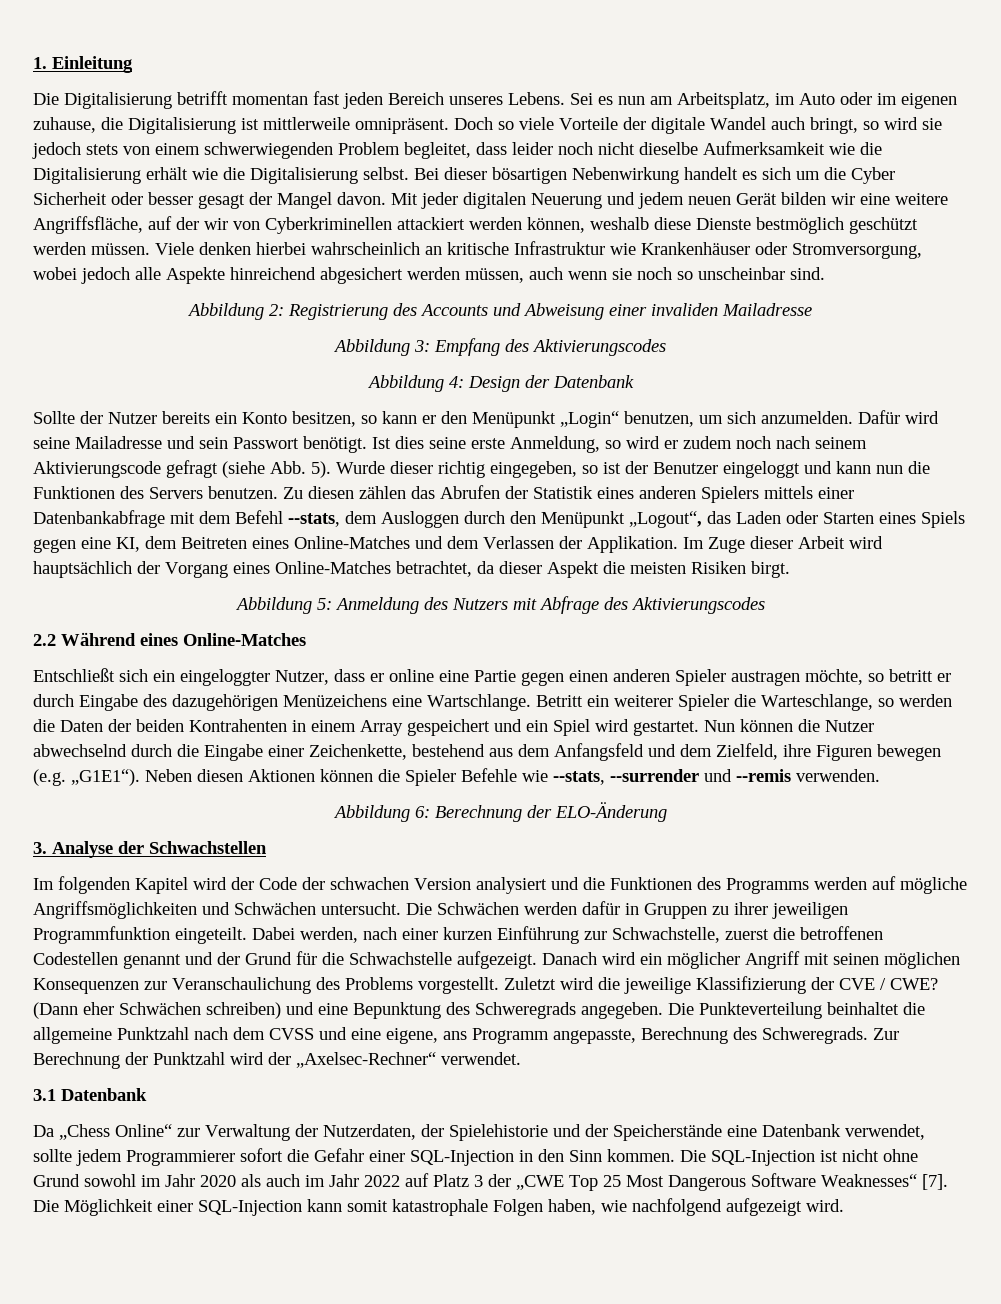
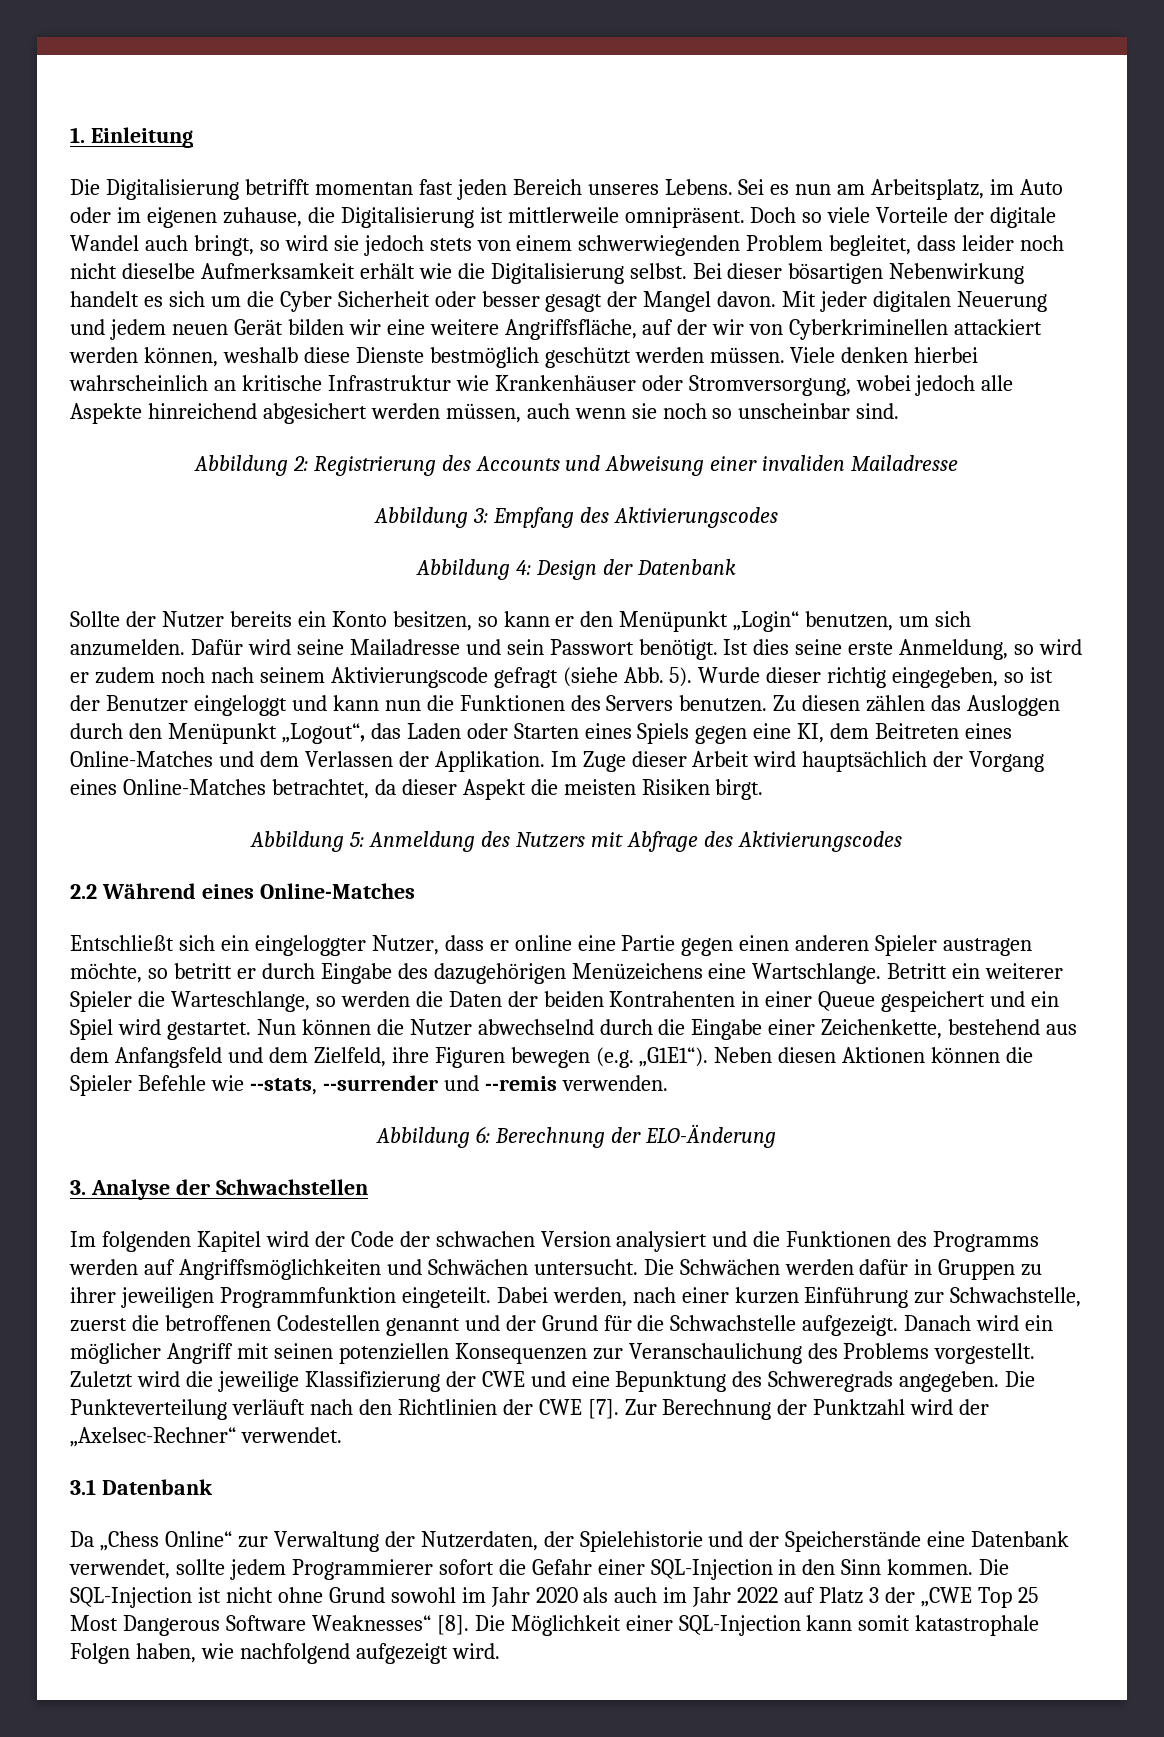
- Doch so viele Vorteile der digitale Wandel auch bringt, so wird sie jedoch stets von einem schwerwiegenden Problem begleitet, dass leider noch nicht dieselbe Aufmerksamkeit wie die Digitalisierung erhält wie die Digitalisierung selbst.
+ Doch so viele Vorteile der digitale Wandel auch bringt, so wird sie jedoch stets von einem schwerwiegenden Problem begleitet, dass leider noch nicht dieselbe Aufmerksamkeit erhält wie die Digitalisierung selbst.
- Zu diesen zählen das Abrufen der Statistik eines anderen Spielers mittels einer Datenbankabfrage mit dem Befehl --stats, dem Ausloggen durch den Menüpunkt „Logout“, das Laden oder Starten eines Spiels gegen eine KI, dem Beitreten eines Online-Matches und dem Verlassen der Applikation.
+ Zu diesen zählen das Ausloggen durch den Menüpunkt „Logout“, das Laden oder Starten eines Spiels gegen eine KI, dem Beitreten eines Online-Matches und dem Verlassen der Applikation.
- Betritt ein weiterer Spieler die Warteschlange, so werden die Daten der beiden Kontrahenten in einem Array gespeichert und ein Spiel wird gestartet.
+ Betritt ein weiterer Spieler die Warteschlange, so werden die Daten der beiden Kontrahenten in einer Queue gespeichert und ein Spiel wird gestartet.
- Im folgenden Kapitel wird der Code der schwachen Version analysiert und die Funktionen des Programms werden auf mögliche Angriffsmöglichkeiten und Schwächen untersucht.
+ Im folgenden Kapitel wird der Code der schwachen Version analysiert und die Funktionen des Programms werden auf Angriffsmöglichkeiten und Schwächen untersucht.
- Danach wird ein möglicher Angriff mit seinen möglichen Konsequenzen zur Veranschaulichung des Problems vorgestellt.
+ Danach wird ein möglicher Angriff mit seinen potenziellen Konsequenzen zur Veranschaulichung des Problems vorgestellt.
- Zuletzt wird die jeweilige Klassifizierung der CVE / CWE? (Dann eher Schwächen schreiben) und eine Bepunktung des Schweregrads angegeben.
+ Zuletzt wird die jeweilige Klassifizierung der CWE und eine Bepunktung des Schweregrads angegeben.
- Die Punkteverteilung beinhaltet die allgemeine Punktzahl nach dem CVSS und eine eigene, ans Programm angepasste, Berechnung des Schweregrads.
+ Die Punkteverteilung verläuft nach den Richtlinien der CWE [7].
- Die SQL-Injection ist nicht ohne Grund sowohl im Jahr 2020 als auch im Jahr 2022 auf Platz 3 der „CWE Top 25 Most Dangerous Software Weaknesses“ [7].
+ Die SQL-Injection ist nicht ohne Grund sowohl im Jahr 2020 als auch im Jahr 2022 auf Platz 3 der „CWE Top 25 Most Dangerous Software Weaknesses“ [8].

